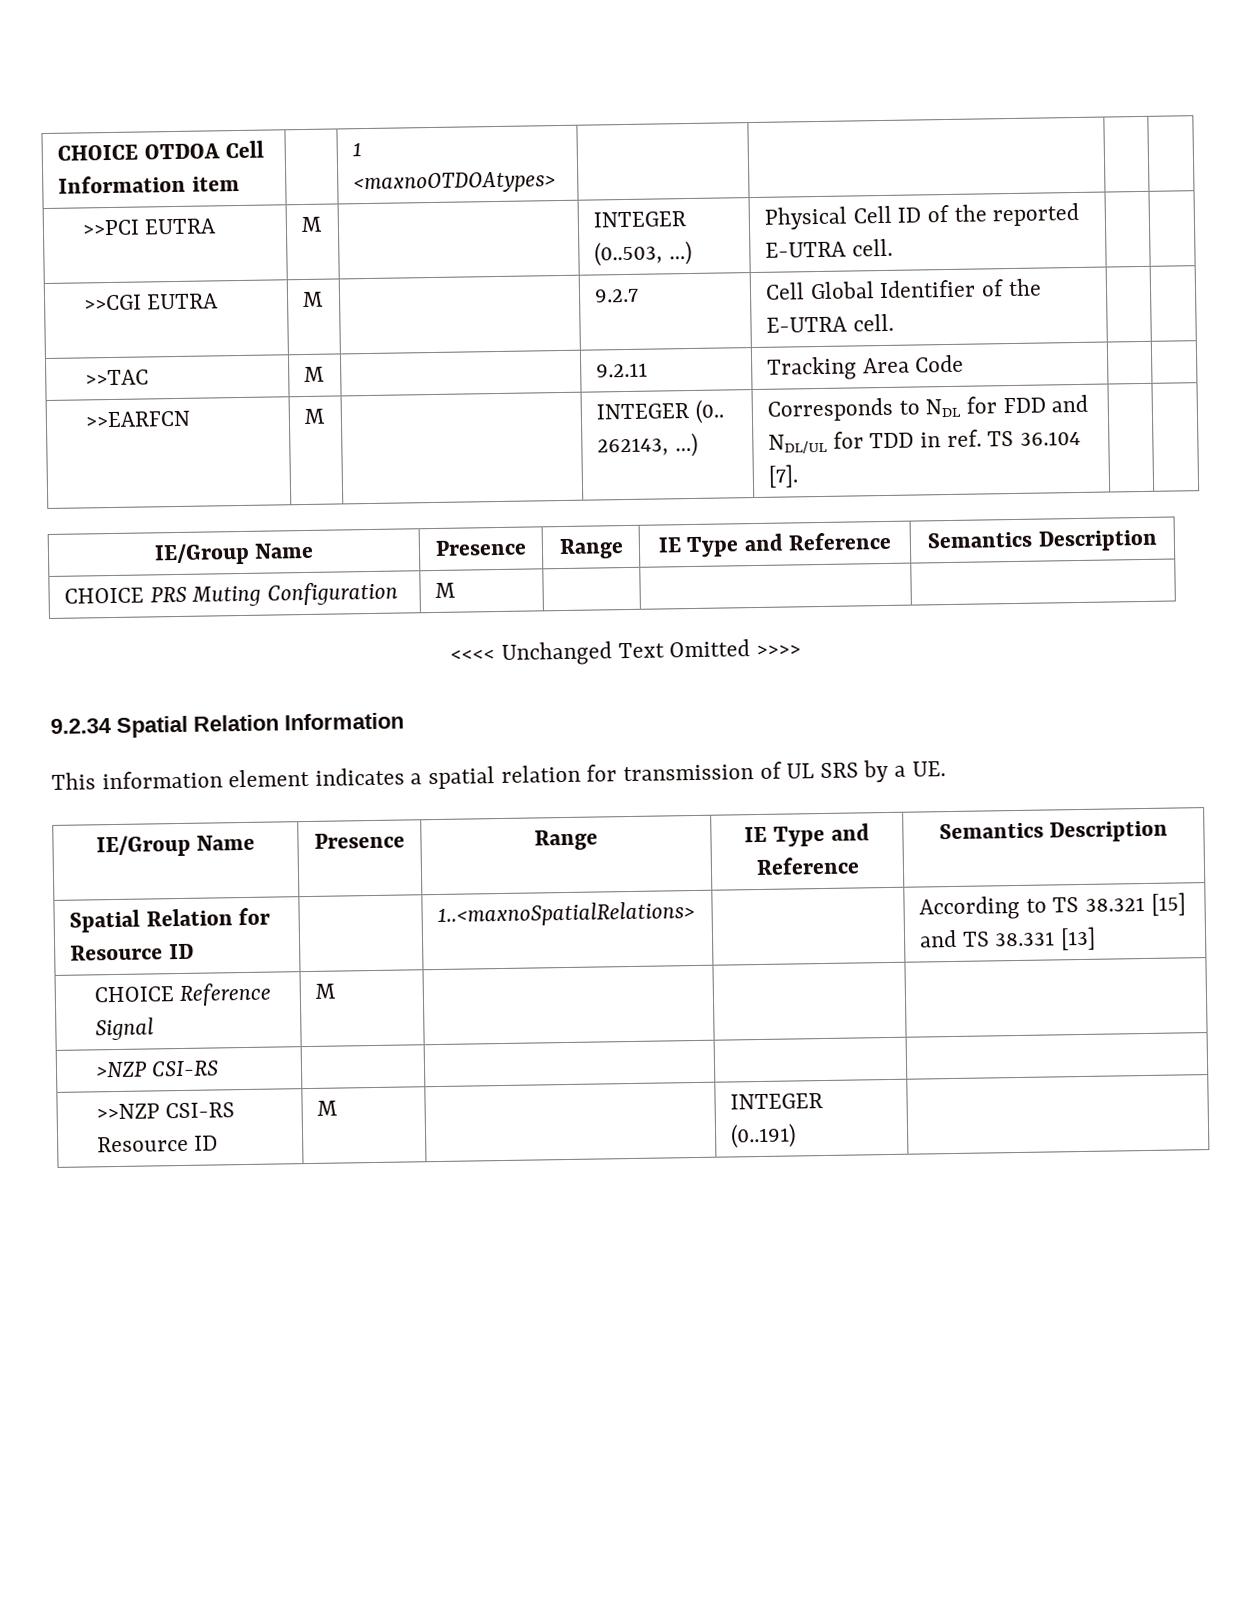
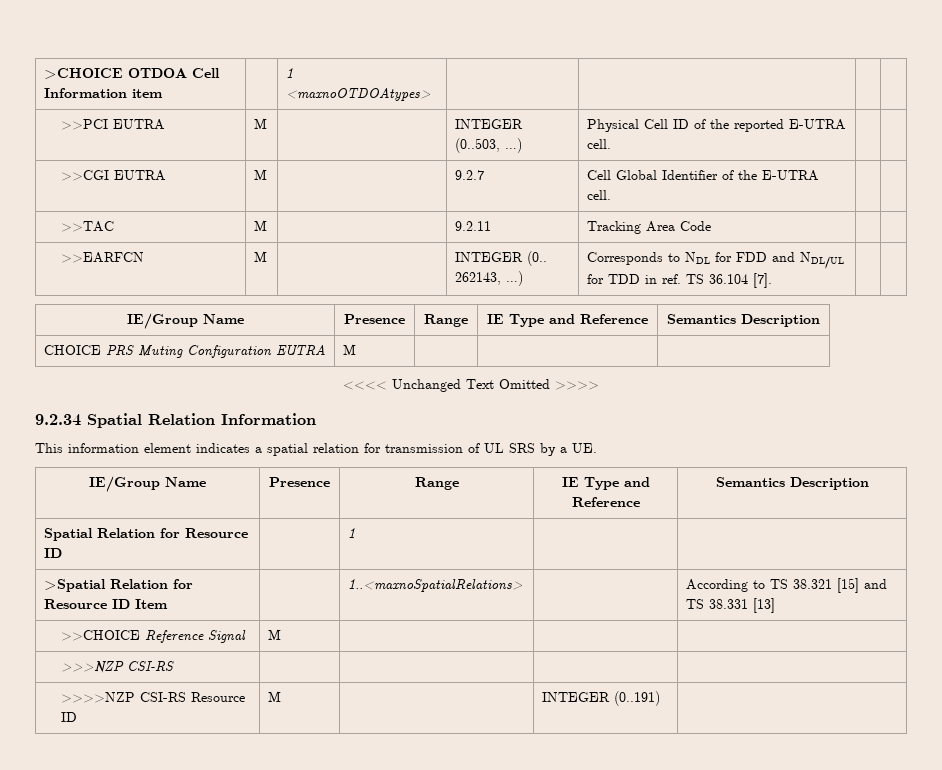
- CHOICE OTDOA Cell Information item | | 1 <maxnoOTDOAtypes> | | | |
+ >CHOICE OTDOA Cell Information item | | 1 <maxnoOTDOAtypes> | | | |
- CHOICE PRS Muting Configuration | M | | |
+ CHOICE PRS Muting Configuration EUTRA | M | | |
- Spatial Relation for Resource ID | | 1..<maxnoSpatialRelations> | | According to TS 38.321 [15] and TS 38.331 [13]
+ Spatial Relation for Resource ID | | 1 | |
+ >Spatial Relation for Resource ID Item | | 1..<maxnoSpatialRelations> | | According to TS 38.321 [15] and TS 38.331 [13]
- CHOICE Reference Signal | M | | |
+ >>CHOICE Reference Signal | M | | |
- >NZP CSI-RS | | | |
+ >>>NZP CSI-RS | | | |
- >>NZP CSI-RS Resource ID | M | | INTEGER (0..191) |
+ >>>>NZP CSI-RS Resource ID | M | | INTEGER (0..191) |

